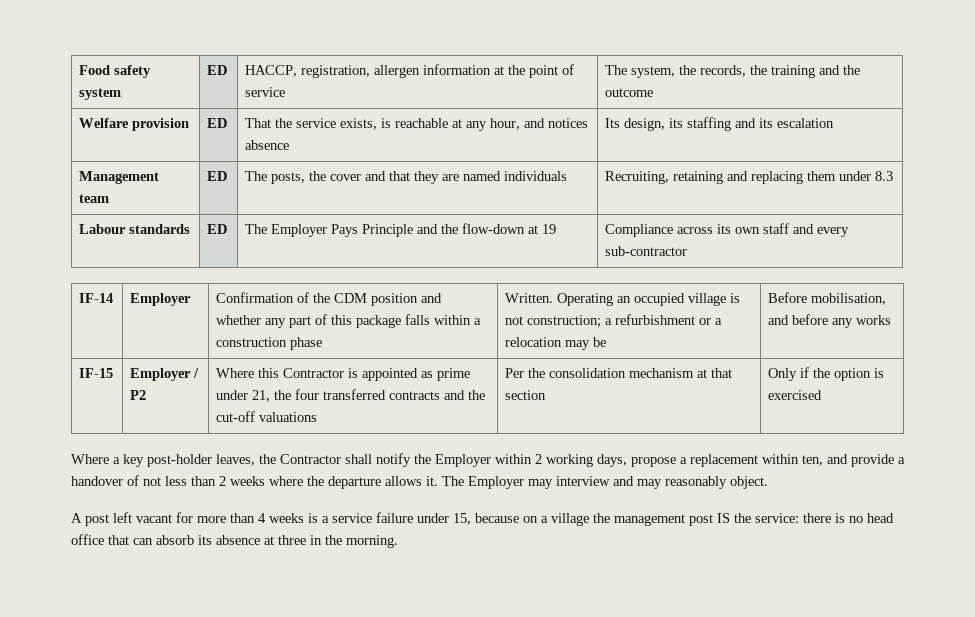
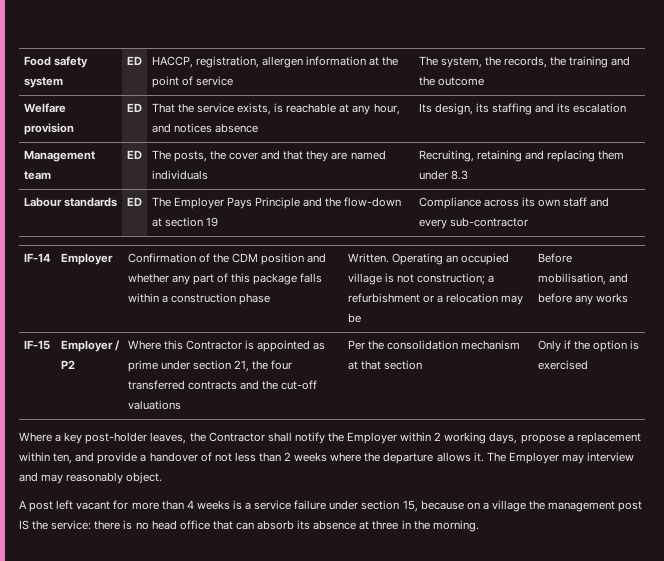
- Labour standards | ED | The Employer Pays Principle and the flow-down at 19 | Compliance across its own staff and every sub-contractor
+ Labour standards | ED | The Employer Pays Principle and the flow-down at section 19 | Compliance across its own staff and every sub-contractor
- IF-15 | Employer / P2 | Where this Contractor is appointed as prime under 21, the four transferred contracts and the cut-off valuations | Per the consolidation mechanism at that section | Only if the option is exercised
+ IF-15 | Employer / P2 | Where this Contractor is appointed as prime under section 21, the four transferred contracts and the cut-off valuations | Per the consolidation mechanism at that section | Only if the option is exercised
- A post left vacant for more than 4 weeks is a service failure under 15, because on a village the management post IS the service: there is no head office that can absorb its absence at three in the morning.
+ A post left vacant for more than 4 weeks is a service failure under section 15, because on a village the management post IS the service: there is no head office that can absorb its absence at three in the morning.

